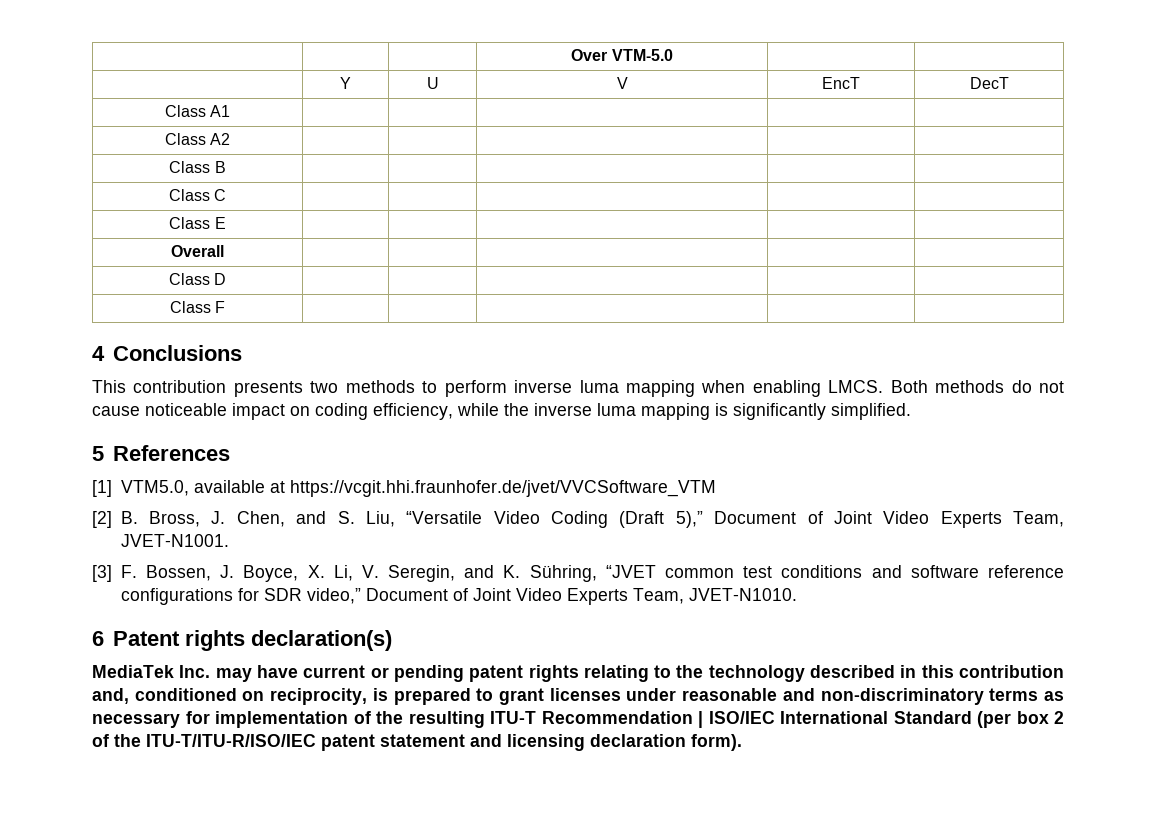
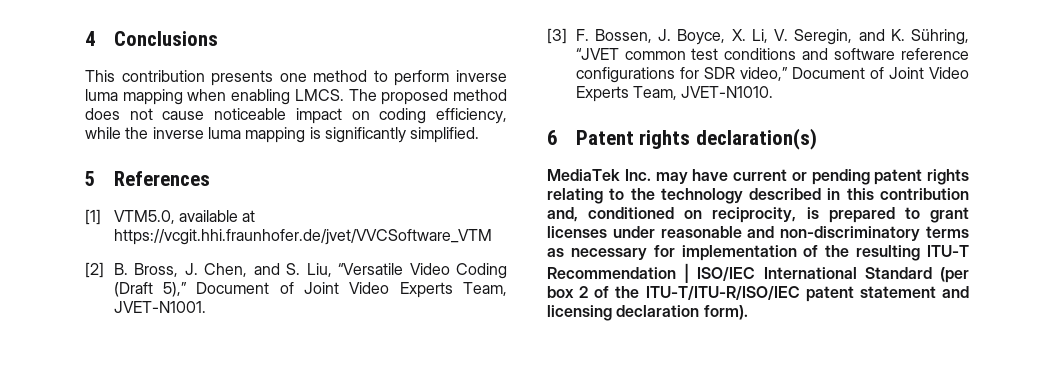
- | | | Over VTM-5.0 | |
- | Y | U | V | EncT | DecT
- Class A1 | | | | |
- Class A2 | | | | |
- Class B | | | | |
- Class C | | | | |
- Class E | | | | |
- Overall | | | | |
- Class D | | | | |
- Class F | | | | |
- This contribution presents two methods to perform inverse luma mapping when enabling LMCS.
+ This contribution presents one method to perform inverse luma mapping when enabling LMCS.
- Both methods do not cause noticeable impact on coding efficiency, while the inverse luma mapping is significantly simplified.
+ The proposed method does not cause noticeable impact on coding efficiency, while the inverse luma mapping is significantly simplified.

